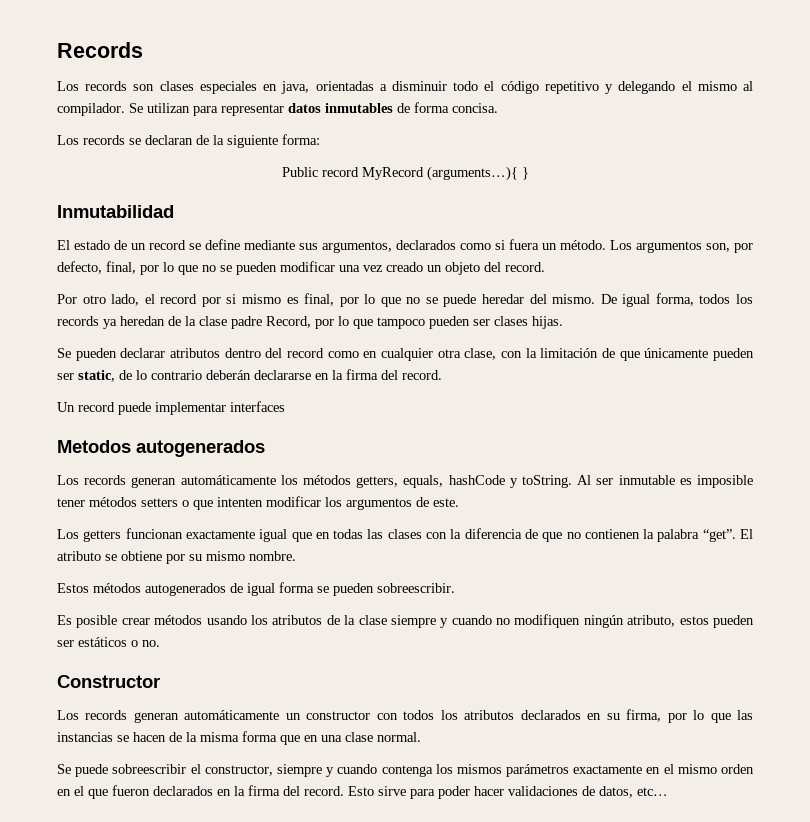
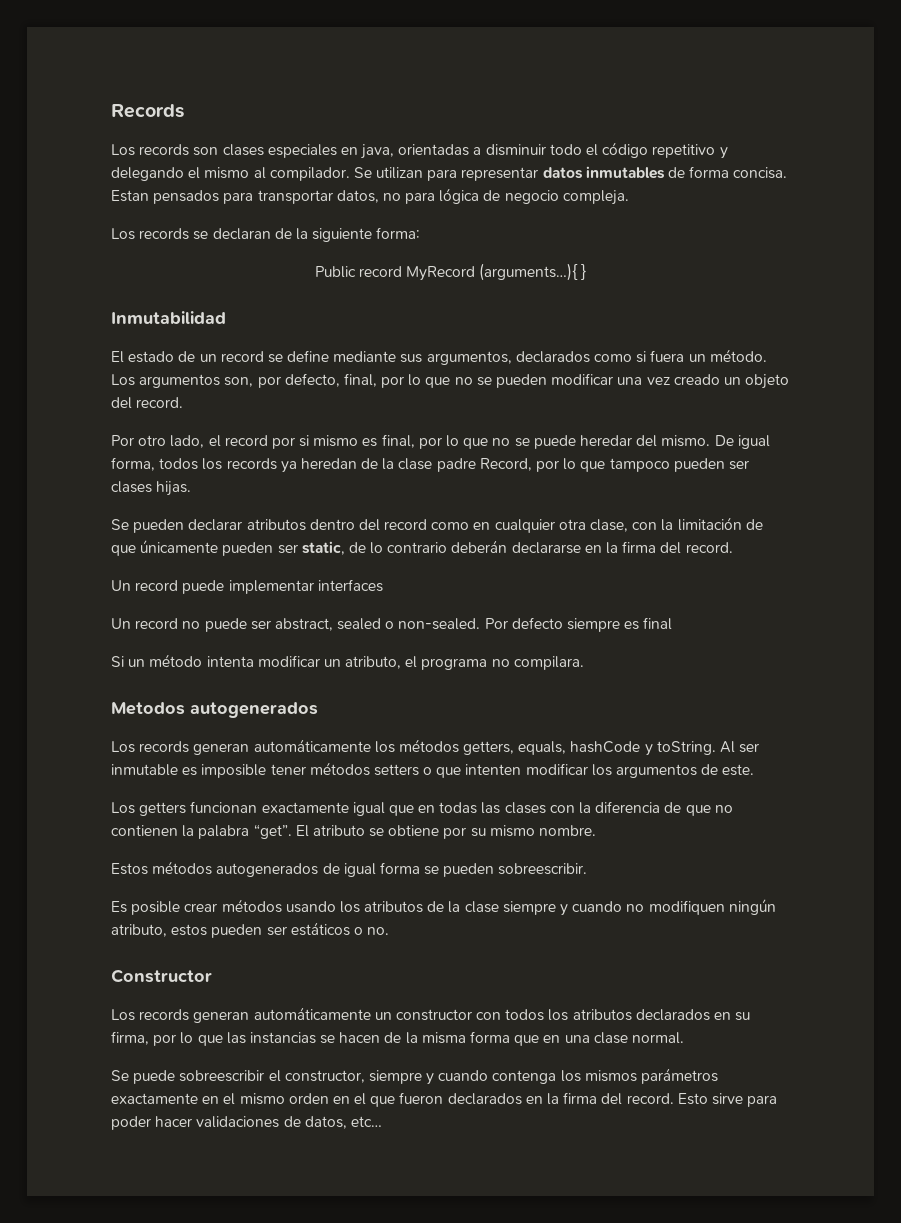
+ Estan pensados para transportar datos, no para lógica de negocio compleja.
+ Un record no puede ser abstract, sealed o non-sealed. Por defecto siempre es final
+ Si un método intenta modificar un atributo, el programa no compilara.

